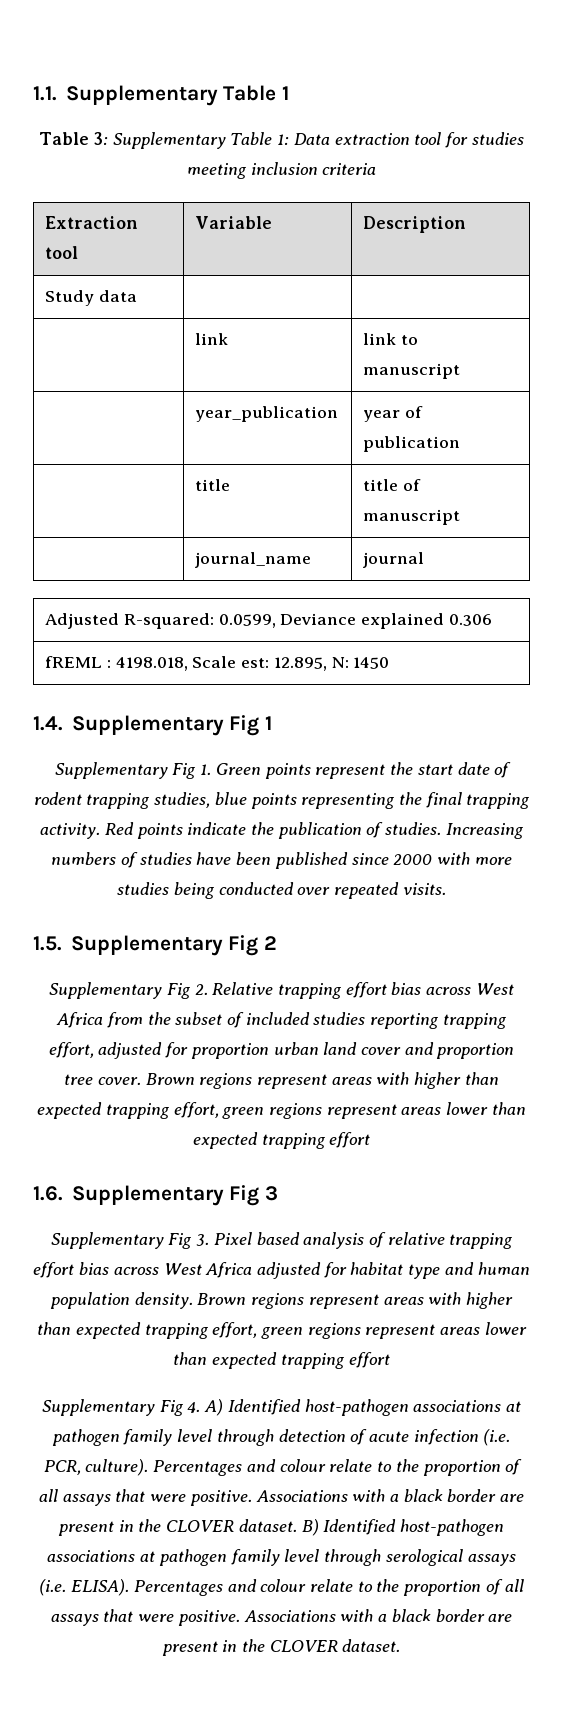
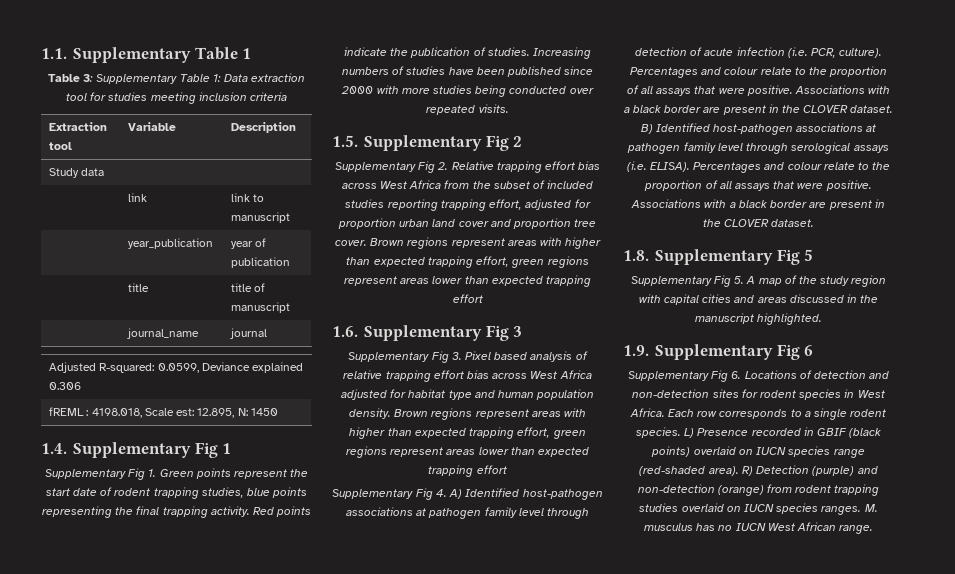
+ 1.8. Supplementary Fig 5
+ Supplementary Fig 5. A map of the study region with capital cities and areas discussed in the manuscript highlighted.
+ 1.9. Supplementary Fig 6
+ Supplementary Fig 6. Locations of detection and non-detection sites for rodent species in West Africa. Each row corresponds to a single rodent species. L) Presence recorded in GBIF (black points) overlaid on IUCN species range (red-shaded area). R) Detection (purple) and non-detection (orange) from rodent trapping studies overlaid on IUCN species ranges. M. musculus has no IUCN West African range.

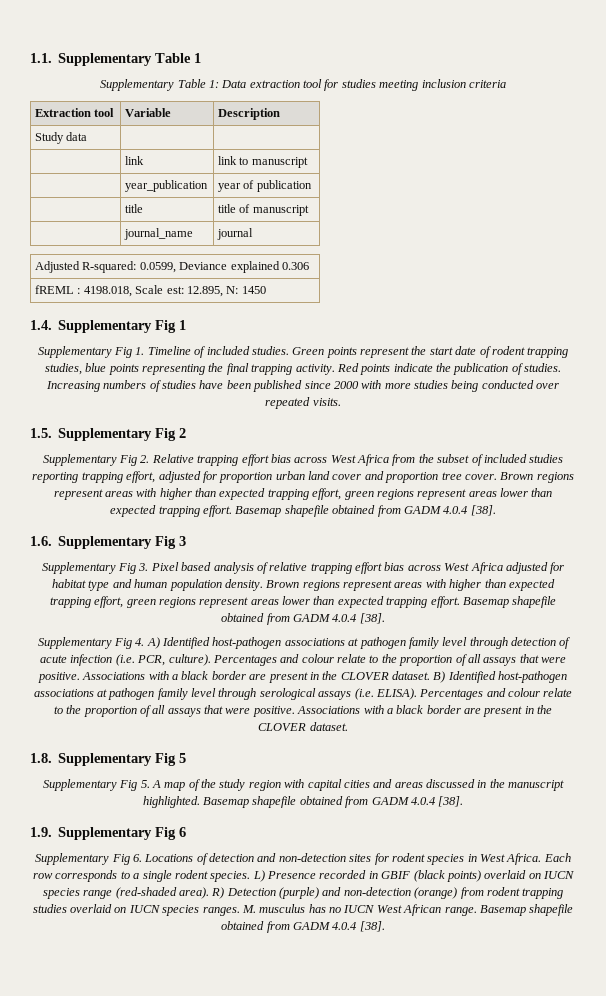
- Table 3: Supplementary Table 1: Data extraction tool for studies meeting inclusion criteria
+ Supplementary Table 1: Data extraction tool for studies meeting inclusion criteria
- Supplementary Fig 1. Green points represent the start date of rodent trapping studies, blue points representing the final trapping activity.
+ Supplementary Fig 1. Timeline of included studies. Green points represent the start date of rodent trapping studies, blue points representing the final trapping activity.
- Supplementary Fig 2. Relative trapping effort bias across West Africa from the subset of included studies reporting trapping effort, adjusted for proportion urban land cover and proportion tree cover. Brown regions represent areas with higher than expected trapping effort, green regions represent areas lower than expected trapping effort
+ Supplementary Fig 2. Relative trapping effort bias across West Africa from the subset of included studies reporting trapping effort, adjusted for proportion urban land cover and proportion tree cover. Brown regions represent areas with higher than expected trapping effort, green regions represent areas lower than expected trapping effort. Basemap shapefile obtained from GADM 4.0.4 [38].
- Supplementary Fig 3. Pixel based analysis of relative trapping effort bias across West Africa adjusted for habitat type and human population density. Brown regions represent areas with higher than expected trapping effort, green regions represent areas lower than expected trapping effort
+ Supplementary Fig 3. Pixel based analysis of relative trapping effort bias across West Africa adjusted for habitat type and human population density. Brown regions represent areas with higher than expected trapping effort, green regions represent areas lower than expected trapping effort. Basemap shapefile obtained from GADM 4.0.4 [38].
- Supplementary Fig 5. A map of the study region with capital cities and areas discussed in the manuscript highlighted.
+ Supplementary Fig 5. A map of the study region with capital cities and areas discussed in the manuscript highlighted. Basemap shapefile obtained from GADM 4.0.4 [38].
- M. musculus has no IUCN West African range.
+ M. musculus has no IUCN West African range. Basemap shapefile obtained from GADM 4.0.4 [38].

